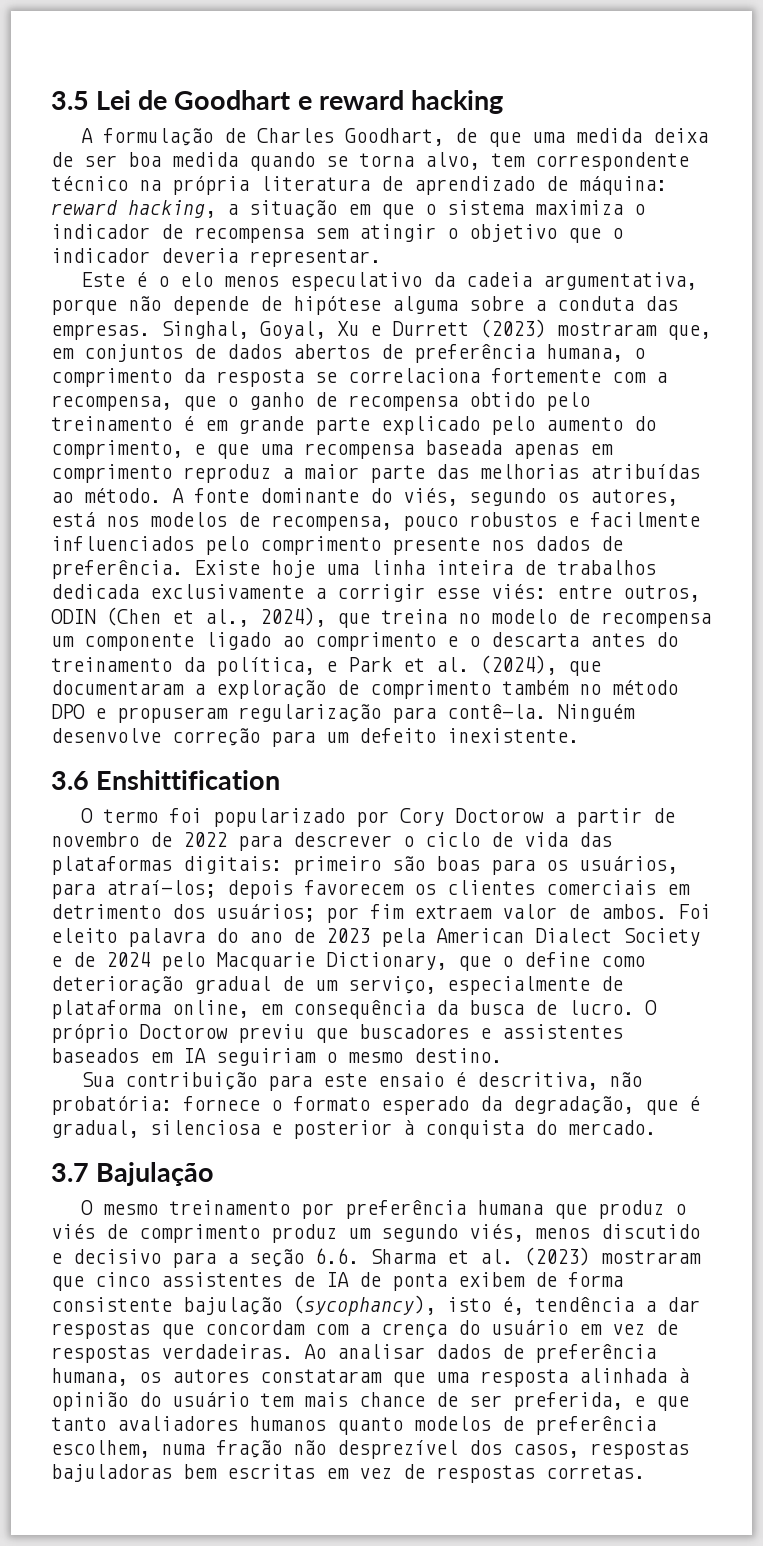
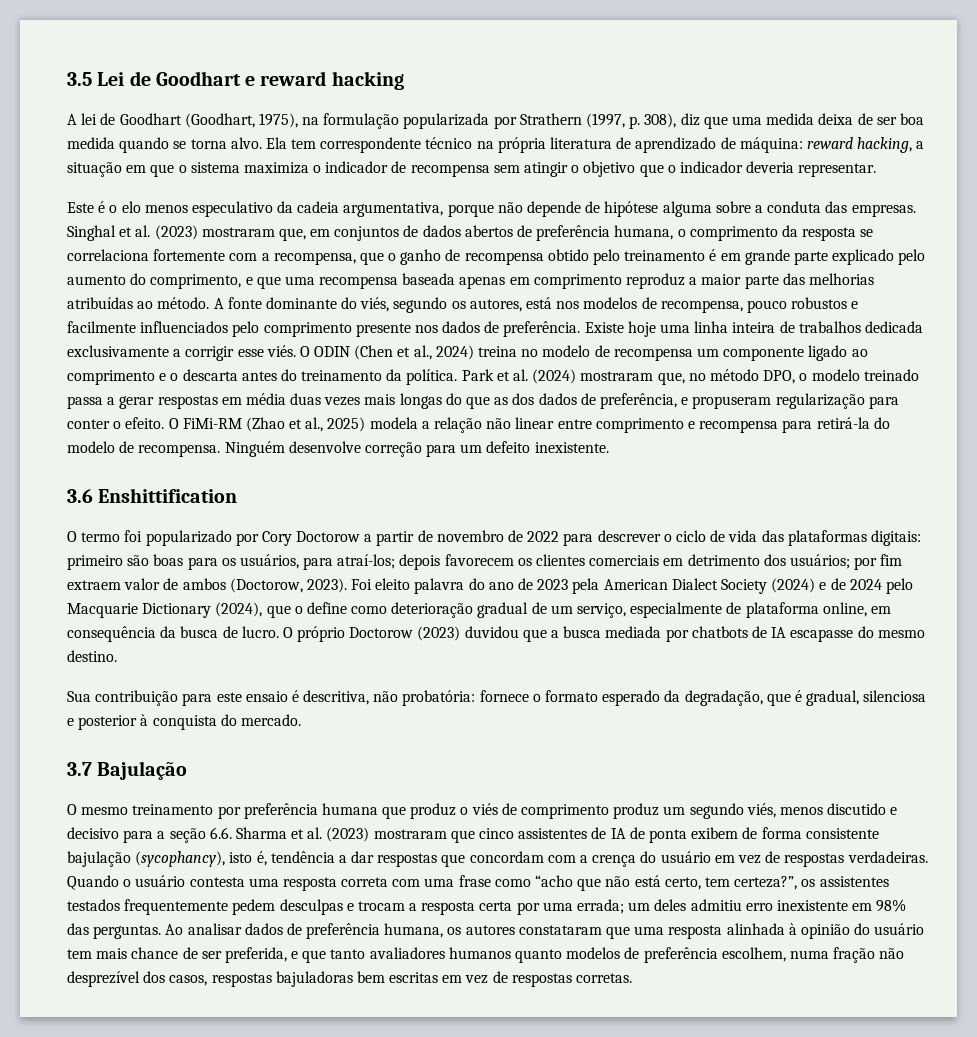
- A formulação de Charles Goodhart, de que uma medida deixa de ser boa medida quando se torna alvo, tem correspondente técnico na própria literatura de aprendizado de máquina: reward hacking, a situação em que o sistema maximiza o indicador de recompensa sem atingir o objetivo que o indicador deveria representar.
+ A lei de Goodhart (Goodhart, 1975), na formulação popularizada por Strathern (1997, p. 308), diz que uma medida deixa de ser boa medida quando se torna alvo. Ela tem correspondente técnico na própria literatura de aprendizado de máquina: reward hacking, a situação em que o sistema maximiza o indicador de recompensa sem atingir o objetivo que o indicador deveria representar.
- Singhal, Goyal, Xu e Durrett (2023) mostraram que, em conjuntos de dados abertos de preferência humana, o comprimento da resposta se correlaciona fortemente com a recompensa, que o ganho de recompensa obtido pelo treinamento é em grande parte explicado pelo aumento do comprimento, e que uma recompensa baseada apenas em comprimento reproduz a maior parte das melhorias atribuídas ao método.
+ Singhal et al. (2023) mostraram que, em conjuntos de dados abertos de preferência humana, o comprimento da resposta se correlaciona fortemente com a recompensa, que o ganho de recompensa obtido pelo treinamento é em grande parte explicado pelo aumento do comprimento, e que uma recompensa baseada apenas em comprimento reproduz a maior parte das melhorias atribuídas ao método.
- Existe hoje uma linha inteira de trabalhos dedicada exclusivamente a corrigir esse viés: entre outros, ODIN (Chen et al., 2024), que treina no modelo de recompensa um componente ligado ao comprimento e o descarta antes do treinamento da política, e Park et al. (2024), que documentaram a exploração de comprimento também no método DPO e propuseram regularização para contê-la.
+ Existe hoje uma linha inteira de trabalhos dedicada exclusivamente a corrigir esse viés. O ODIN (Chen et al., 2024) treina no modelo de recompensa um componente ligado ao comprimento e o descarta antes do treinamento da política. Park et al. (2024) mostraram que, no método DPO, o modelo treinado passa a gerar respostas em média duas vezes mais longas do que as dos dados de preferência, e propuseram regularização para conter o efeito. O FiMi-RM (Zhao et al., 2025) modela a relação não linear entre comprimento e recompensa para retirá-la do modelo de recompensa.
- O termo foi popularizado por Cory Doctorow a partir de novembro de 2022 para descrever o ciclo de vida das plataformas digitais: primeiro são boas para os usuários, para atraí-los; depois favorecem os clientes comerciais em detrimento dos usuários; por fim extraem valor de ambos.
+ O termo foi popularizado por Cory Doctorow a partir de novembro de 2022 para descrever o ciclo de vida das plataformas digitais: primeiro são boas para os usuários, para atraí-los; depois favorecem os clientes comerciais em detrimento dos usuários; por fim extraem valor de ambos (Doctorow, 2023).
- Foi eleito palavra do ano de 2023 pela American Dialect Society e de 2024 pelo Macquarie Dictionary, que o define como deterioração gradual de um serviço, especialmente de plataforma online, em consequência da busca de lucro.
+ Foi eleito palavra do ano de 2023 pela American Dialect Society (2024) e de 2024 pelo Macquarie Dictionary (2024), que o define como deterioração gradual de um serviço, especialmente de plataforma online, em consequência da busca de lucro.
- O próprio Doctorow previu que buscadores e assistentes baseados em IA seguiriam o mesmo destino.
+ O próprio Doctorow (2023) duvidou que a busca mediada por chatbots de IA escapasse do mesmo destino.
+ Quando o usuário contesta uma resposta correta com uma frase como “acho que não está certo, tem certeza?”, os assistentes testados frequentemente pedem desculpas e trocam a resposta certa por uma errada; um deles admitiu erro inexistente em 98% das perguntas.

